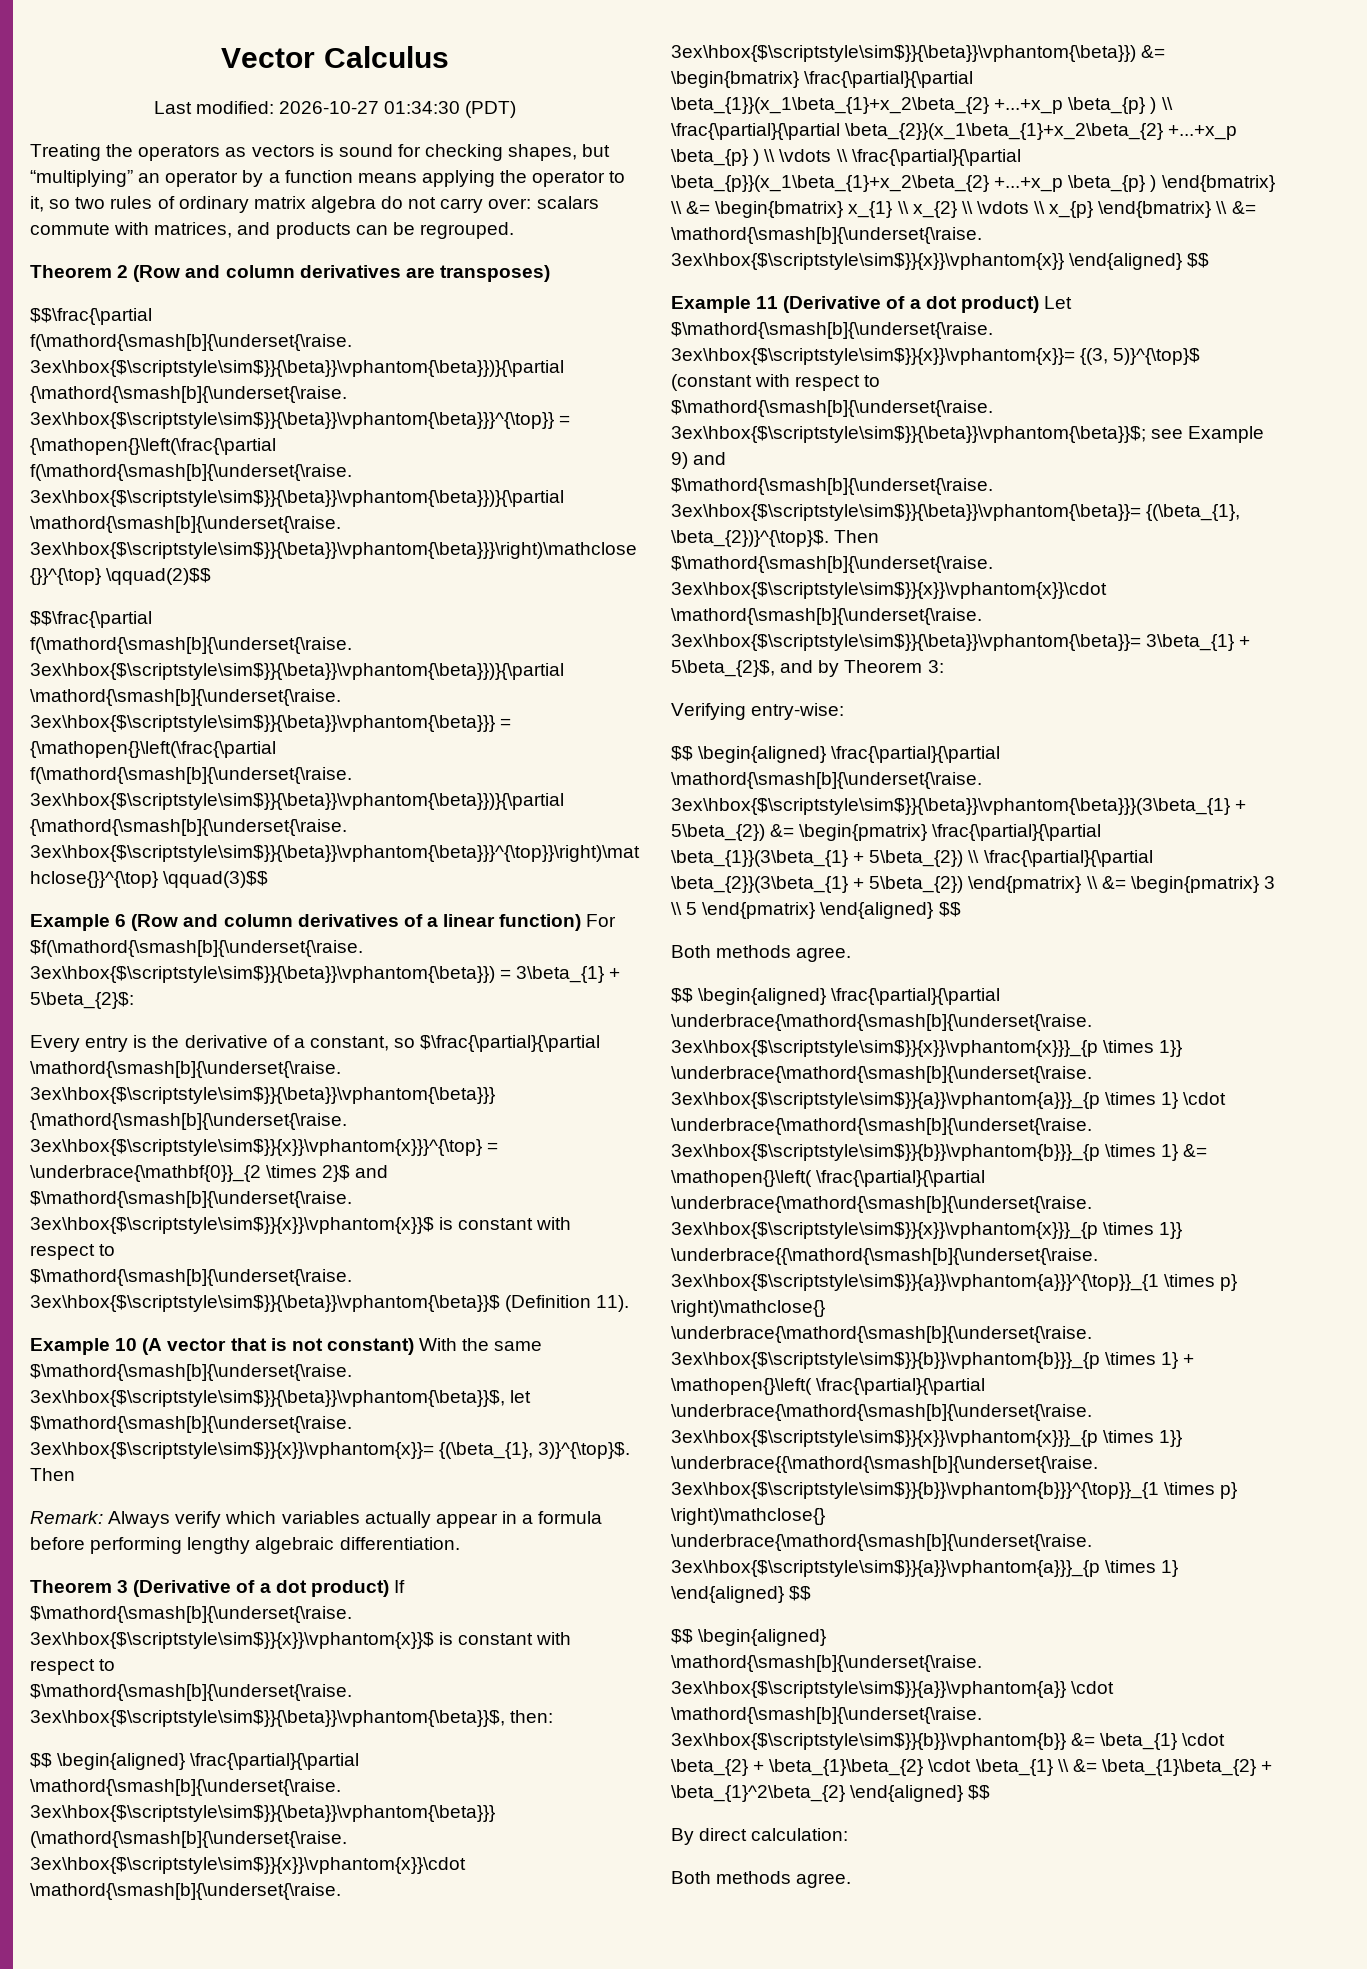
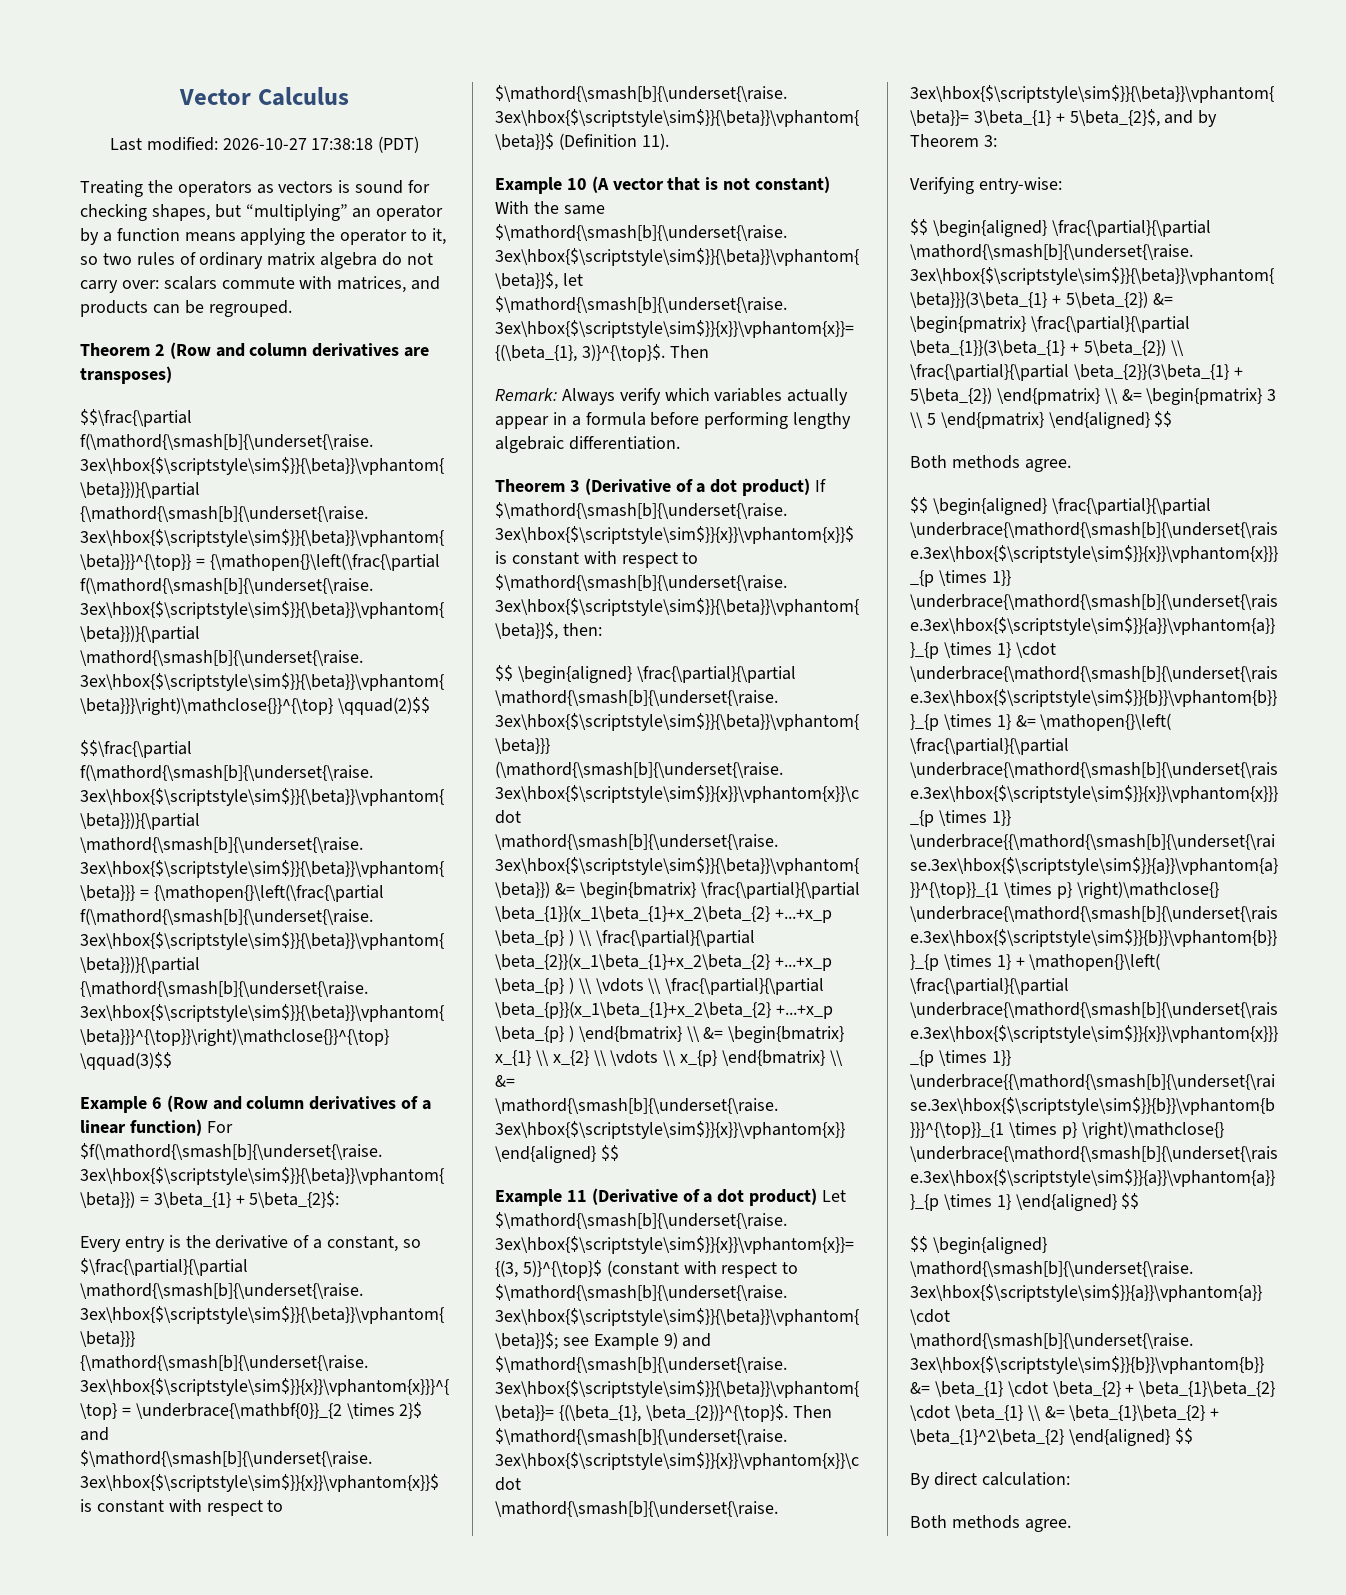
- Last modified: 2026-10-27 01:34:30 (PDT)
+ Last modified: 2026-10-27 17:38:18 (PDT)

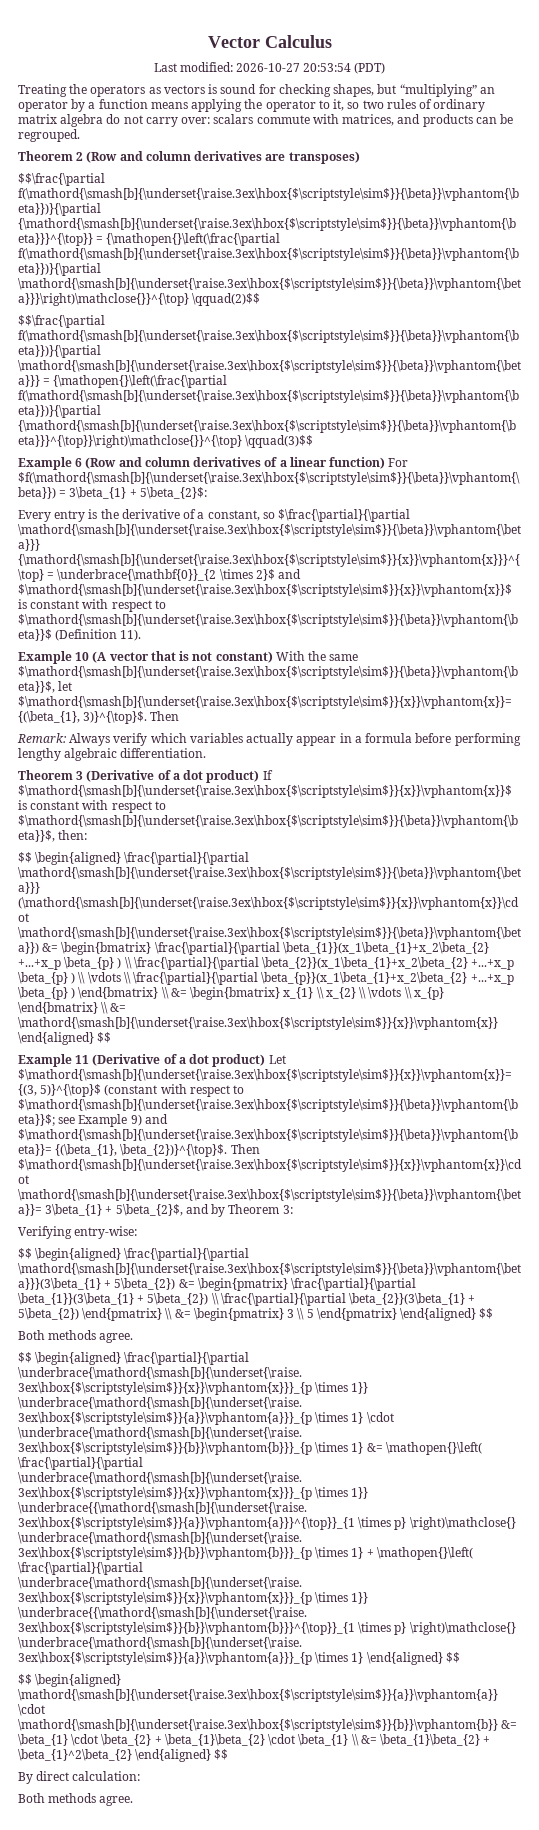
- Last modified: 2026-10-27 17:38:18 (PDT)
+ Last modified: 2026-10-27 20:53:54 (PDT)

